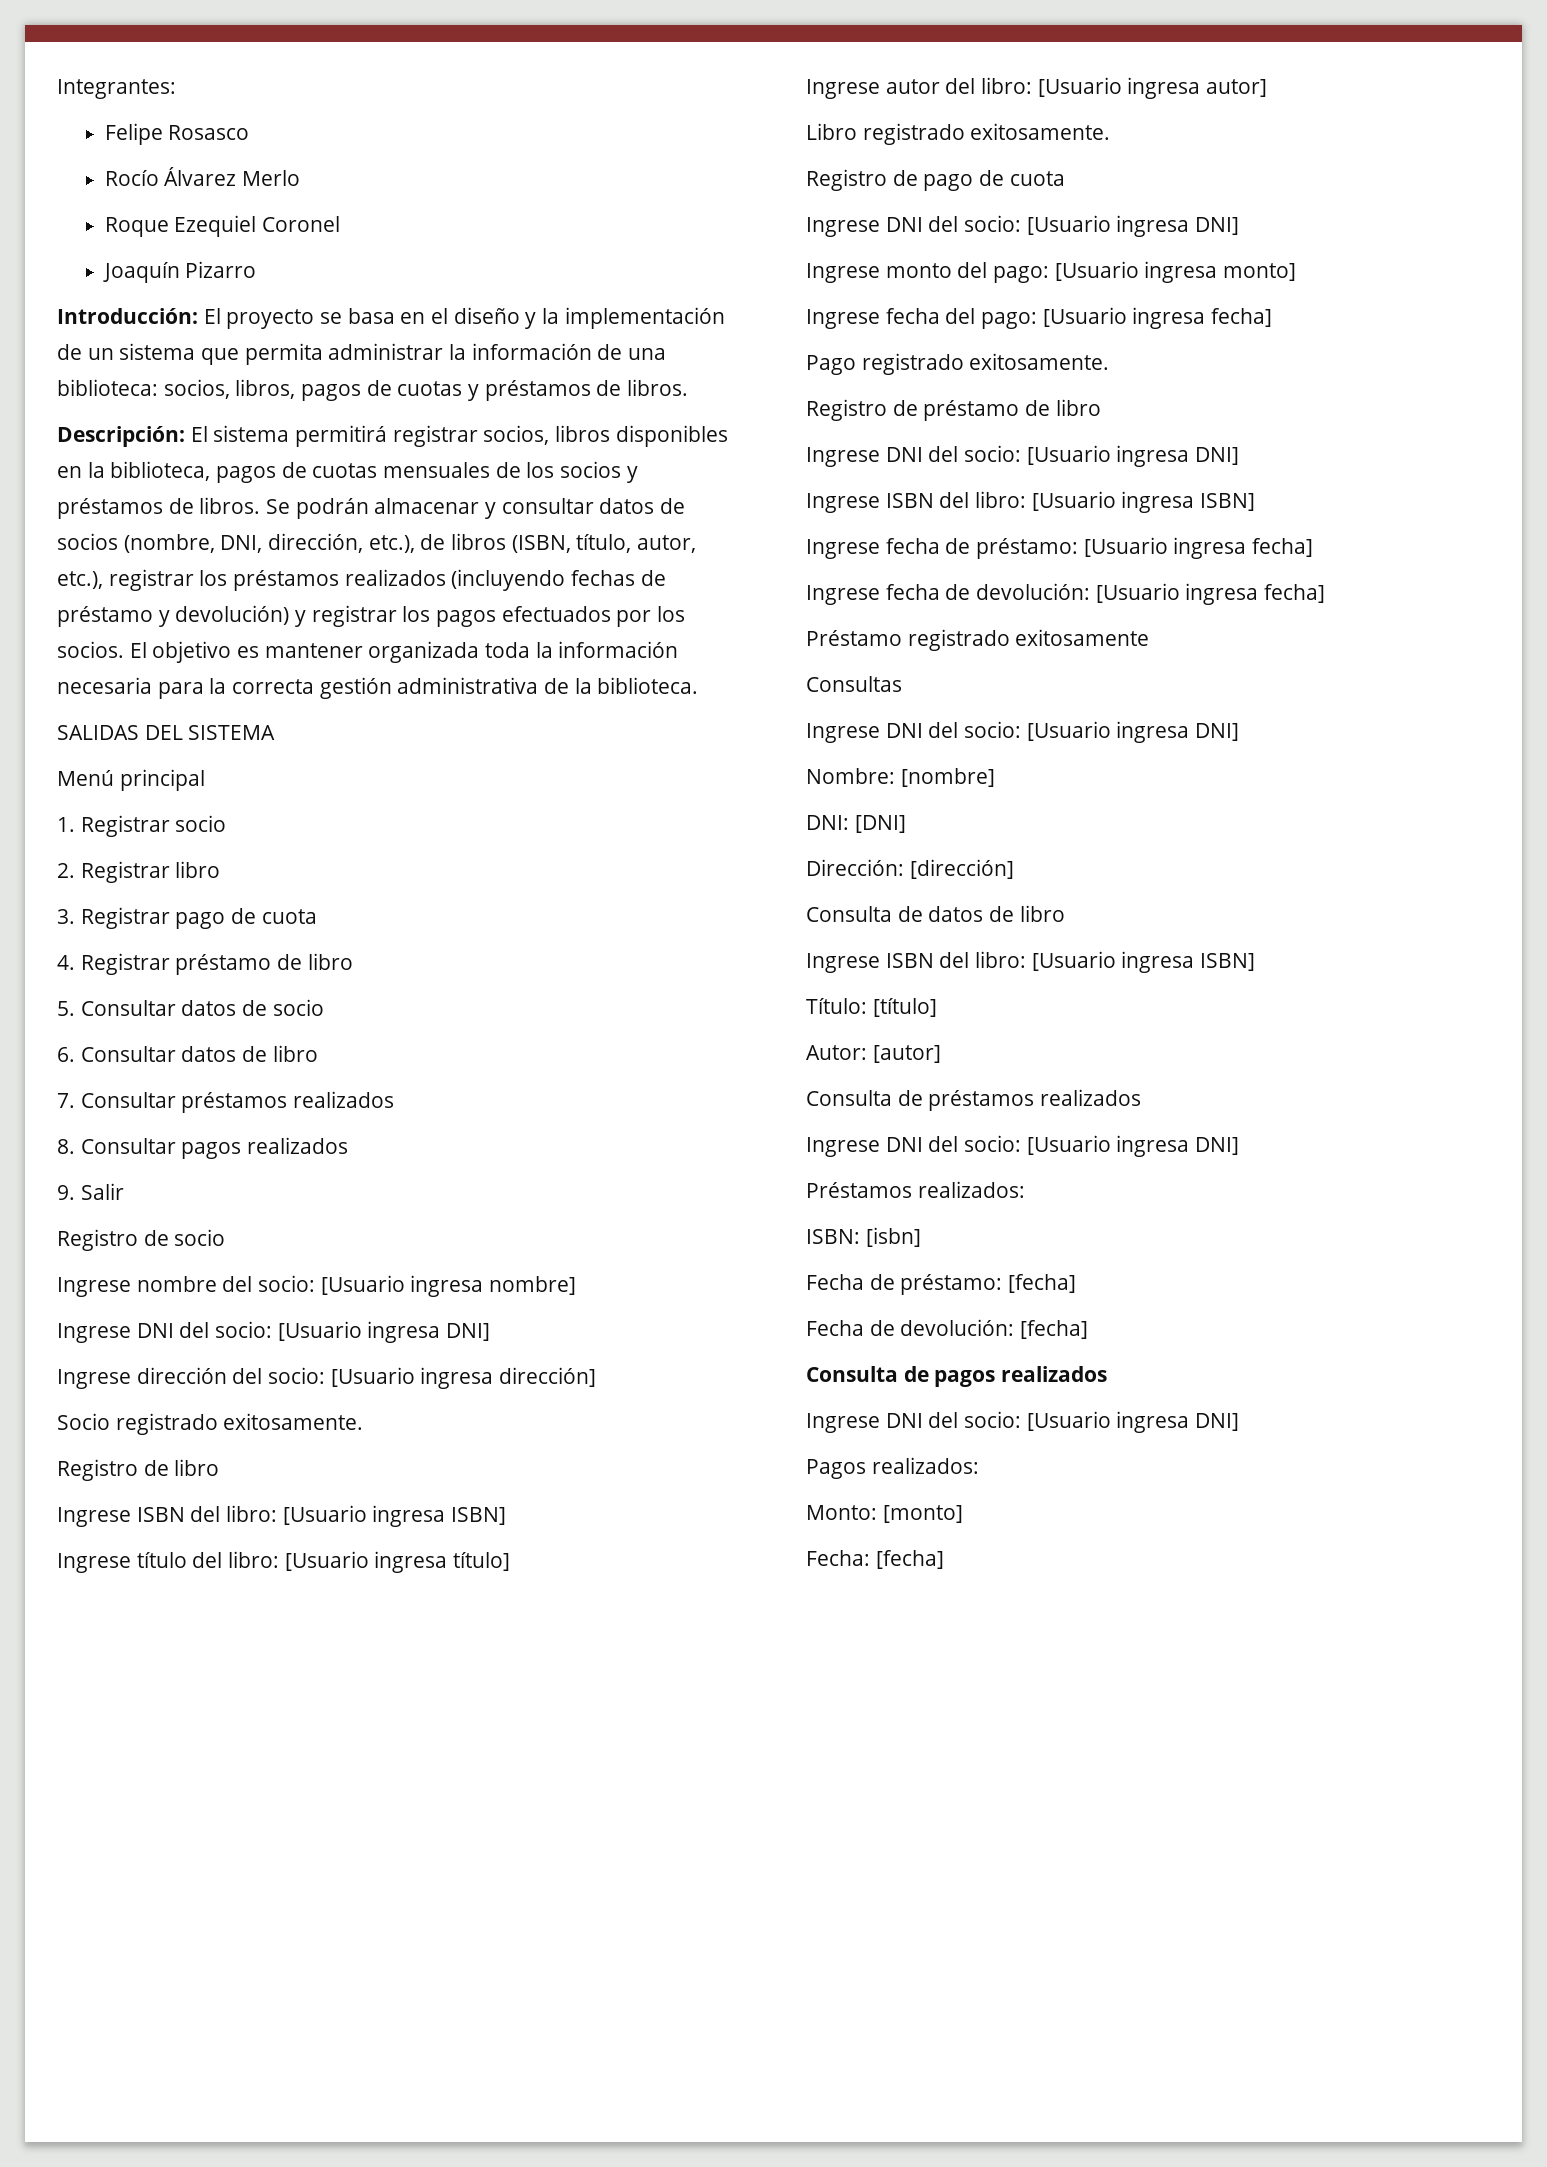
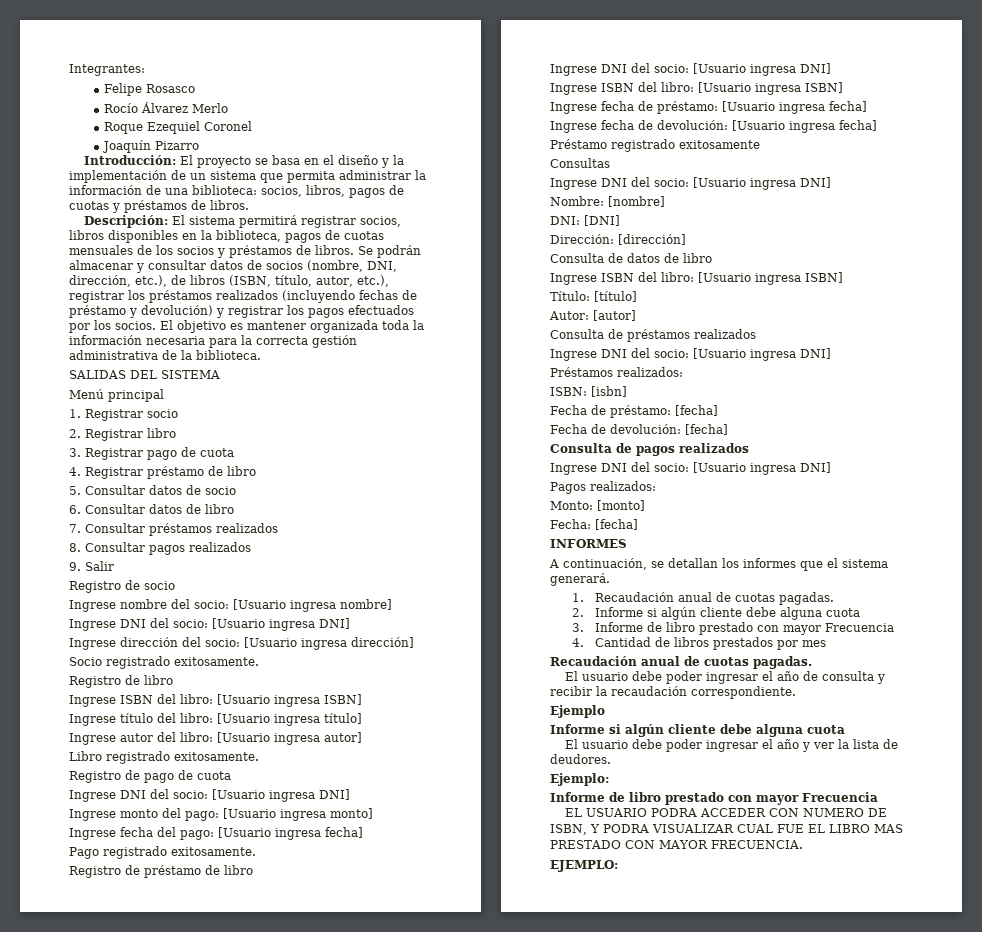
+ INFORMES
+ A continuación, se detallan los informes que el sistema generará.
+ 1. Recaudación anual de cuotas pagadas.
+ 2. Informe si algún cliente debe alguna cuota
+ 3. Informe de libro prestado con mayor Frecuencia
+ 4. Cantidad de libros prestados por mes
+ Recaudación anual de cuotas pagadas.
+ El usuario debe poder ingresar el año de consulta y recibir la recaudación correspondiente.
+ Ejemplo
+ Informe si algún cliente debe alguna cuota
+ El usuario debe poder ingresar el año y ver la lista de deudores.
+ Ejemplo:
+ Informe de libro prestado con mayor Frecuencia
+ EL USUARIO PODRA ACCEDER CON NUMERO DE ISBN, Y PODRA VISUALIZAR CUAL FUE EL LIBRO MAS PRESTADO CON MAYOR FRECUENCIA.
+ EJEMPLO:

